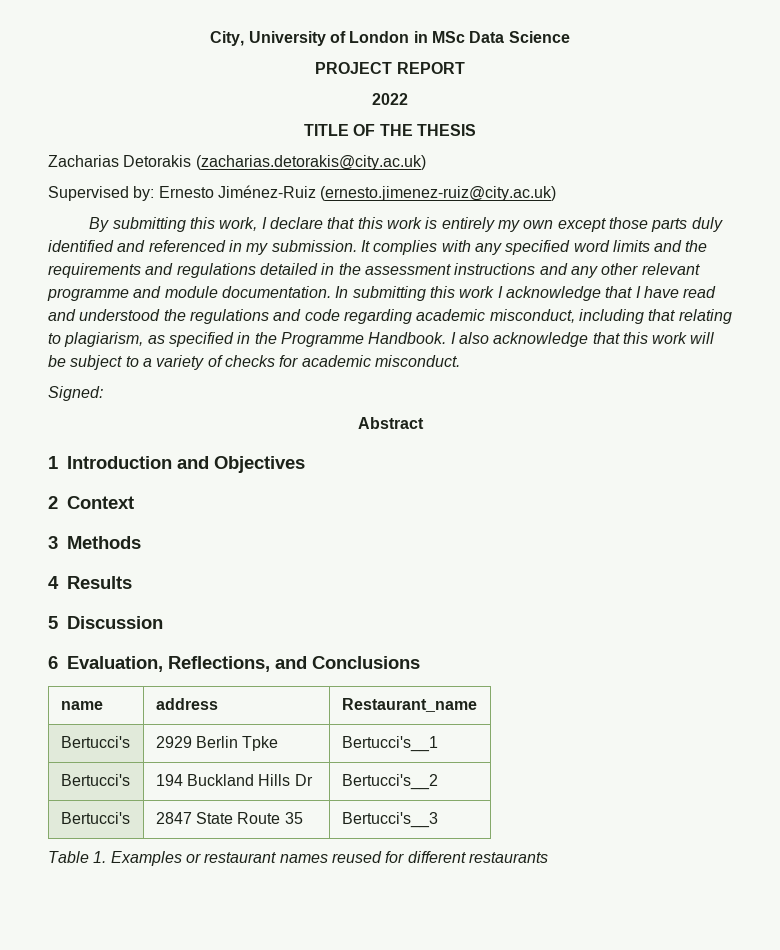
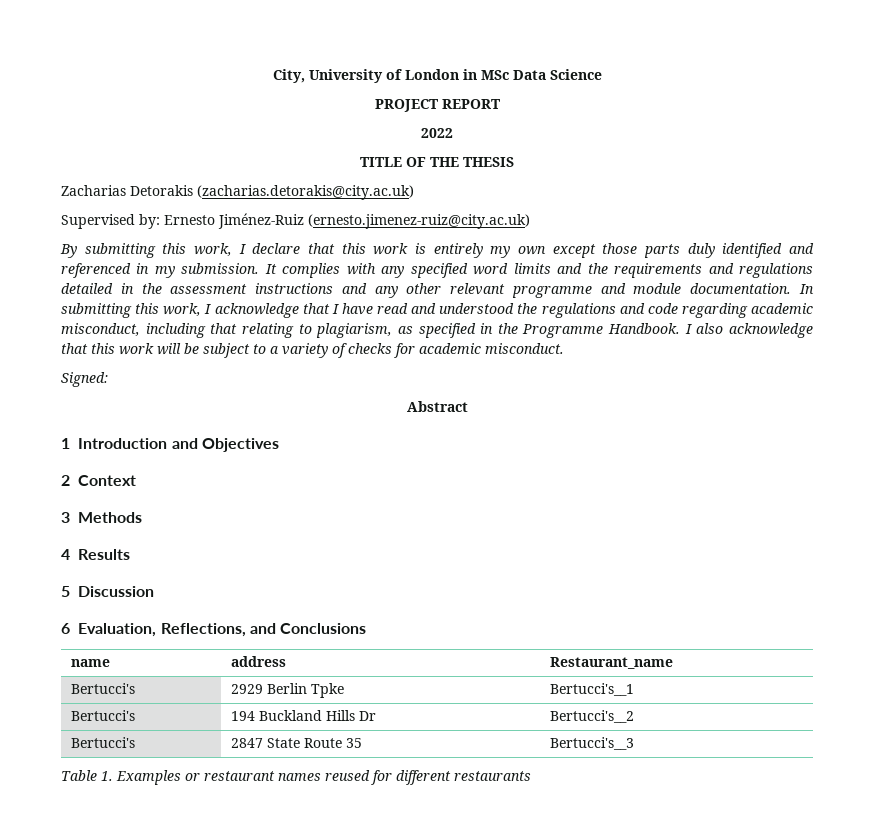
- In submitting this work I acknowledge that I have read and understood the regulations and code regarding academic misconduct, including that relating to plagiarism, as specified in the Programme Handbook.
+ In submitting this work, I acknowledge that I have read and understood the regulations and code regarding academic misconduct, including that relating to plagiarism, as specified in the Programme Handbook.

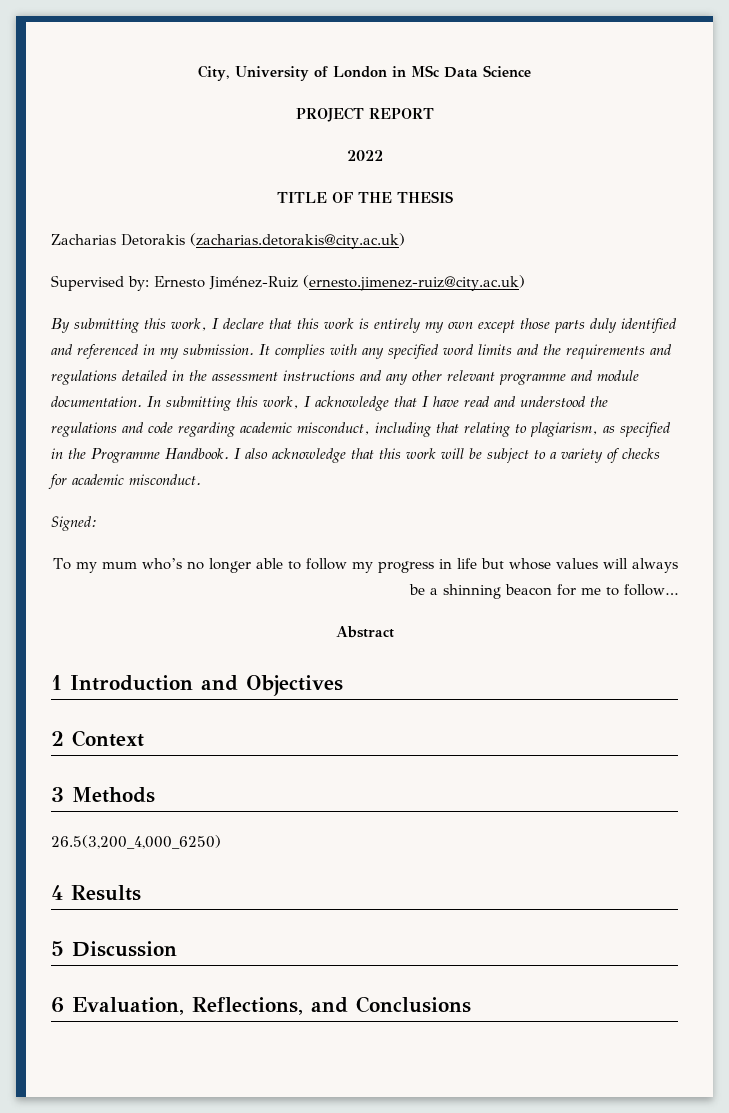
+ To my mum who’s no longer able to follow my progress in life but whose values will always be a shinning beacon for me to follow…
+ 26.5(3,200_4,000_6250)
- name | address | Restaurant_name
- Bertucci's | 2929 Berlin Tpke | Bertucci's__1
- Bertucci's | 194 Buckland Hills Dr | Bertucci's__2
- Bertucci's | 2847 State Route 35 | Bertucci's__3
- Table 1. Examples or restaurant names reused for different restaurants

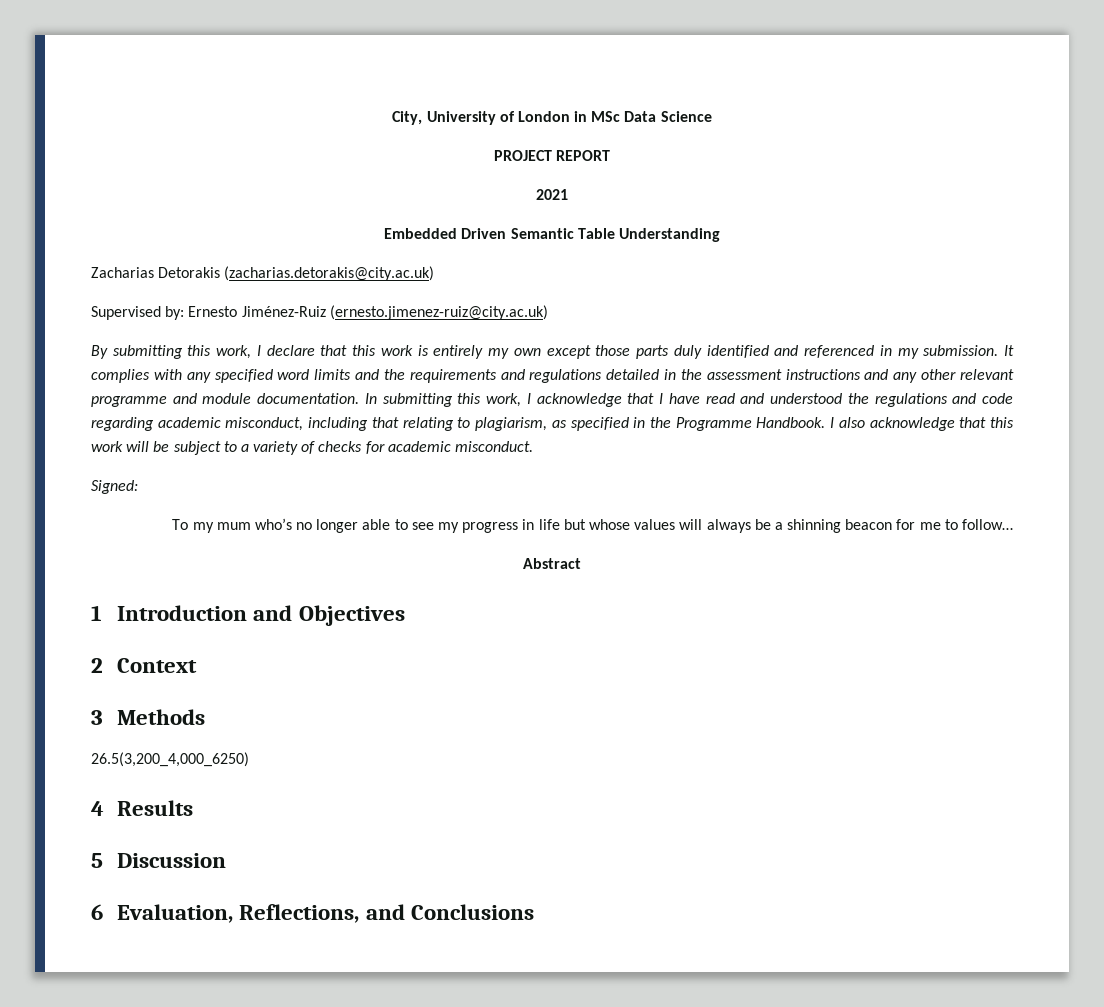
- 2022
- TITLE OF THE THESIS
+ 2021
+ Embedded Driven Semantic Table Understanding
- To my mum who’s no longer able to follow my progress in life but whose values will always be a shinning beacon for me to follow…
+ To my mum who’s no longer able to see my progress in life but whose values will always be a shinning beacon for me to follow…

